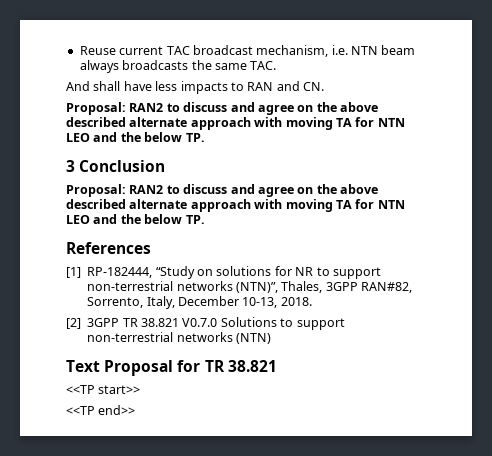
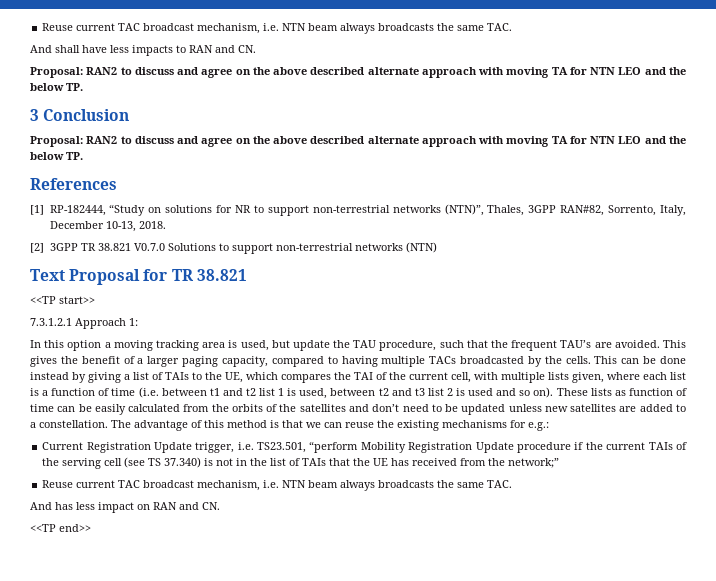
+ 7.3.1.2.1 Approach 1:
+ In this option a moving tracking area is used, but update the TAU procedure, such that the frequent TAU’s are avoided. This gives the benefit of a larger paging capacity, compared to having multiple TACs broadcasted by the cells. This can be done instead by giving a list of TAIs to the UE, which compares the TAI of the current cell, with multiple lists given, where each list is a function of time (i.e. between t1 and t2 list 1 is used, between t2 and t3 list 2 is used and so on). These lists as function of time can be easily calculated from the orbits of the satellites and don’t need to be updated unless new satellites are added to a constellation. The advantage of this method is that we can reuse the existing mechanisms for e.g.:
+ Current Registration Update trigger, i.e. TS23.501, “perform Mobility Registration Update procedure if the current TAIs of the serving cell (see TS 37.340) is not in the list of TAIs that the UE has received from the network;”
+ Reuse current TAC broadcast mechanism, i.e. NTN beam always broadcasts the same TAC.
+ And has less impact on RAN and CN.

